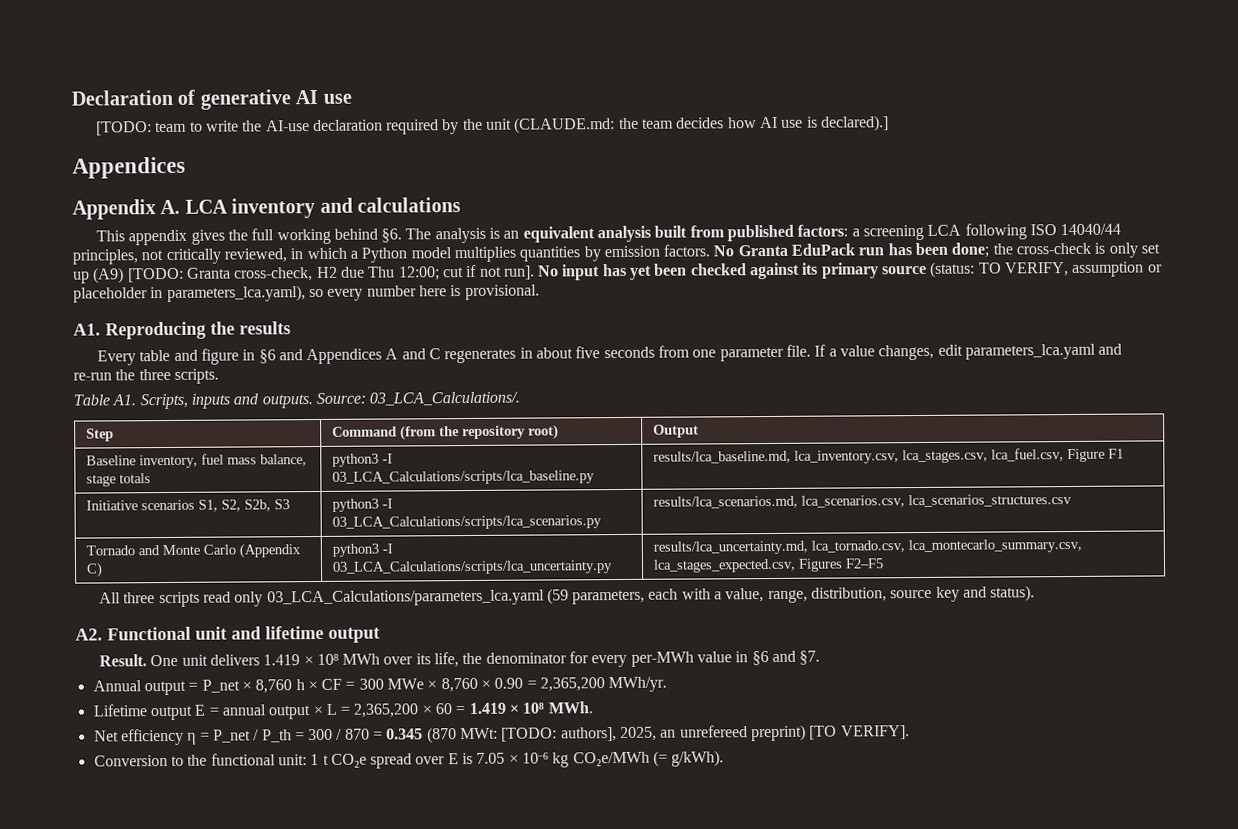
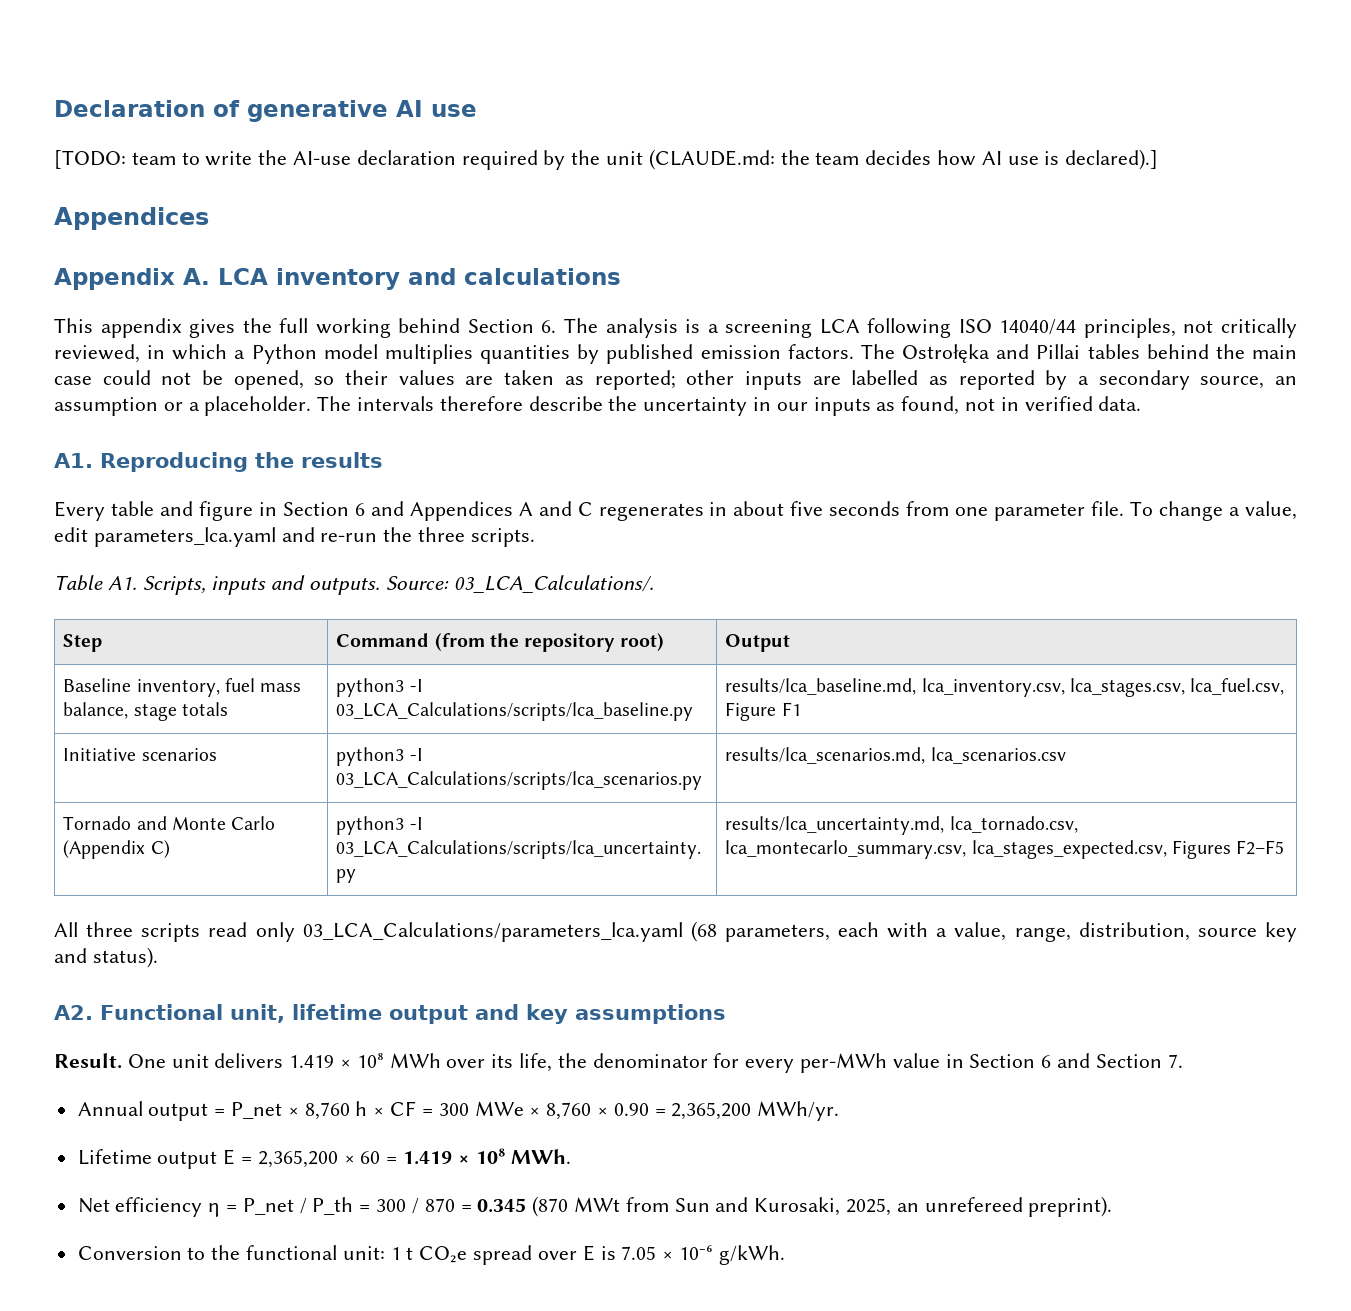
- This appendix gives the full working behind §6. The analysis is an equivalent analysis built from published factors: a screening LCA following ISO 14040/44 principles, not critically reviewed, in which a Python model multiplies quantities by emission factors.
+ This appendix gives the full working behind Section 6. The analysis is a screening LCA following ISO 14040/44 principles, not critically reviewed, in which a Python model multiplies quantities by published emission factors.
- No Granta EduPack run has been done; the cross-check is only set up (A9) [TODO: Granta cross-check, H2 due Thu 12:00; cut if not run]. No input has yet been checked against its primary source (status: TO VERIFY, assumption or placeholder in parameters_lca.yaml), so every number here is provisional.
+ The Ostrołęka and Pillai tables behind the main case could not be opened, so their values are taken as reported; other inputs are labelled as reported by a secondary source, an assumption or a placeholder. The intervals therefore describe the uncertainty in our inputs as found, not in verified data.
- Every table and figure in §6 and Appendices A and C regenerates in about five seconds from one parameter file.
+ Every table and figure in Section 6 and Appendices A and C regenerates in about five seconds from one parameter file.
- If a value changes, edit parameters_lca.yaml and re-run the three scripts.
+ To change a value, edit parameters_lca.yaml and re-run the three scripts.
- Initiative scenarios S1, S2, S2b, S3 | python3 -I 03_LCA_Calculations/scripts/lca_scenarios.py | results/lca_scenarios.md, lca_scenarios.csv, lca_scenarios_structures.csv
+ Initiative scenarios | python3 -I 03_LCA_Calculations/scripts/lca_scenarios.py | results/lca_scenarios.md, lca_scenarios.csv
- All three scripts read only 03_LCA_Calculations/parameters_lca.yaml (59 parameters, each with a value, range, distribution, source key and status).
+ All three scripts read only 03_LCA_Calculations/parameters_lca.yaml (68 parameters, each with a value, range, distribution, source key and status).
- A2. Functional unit and lifetime output
+ A2. Functional unit, lifetime output and key assumptions
- One unit delivers 1.419 × 10⁸ MWh over its life, the denominator for every per-MWh value in §6 and §7.
+ One unit delivers 1.419 × 10⁸ MWh over its life, the denominator for every per-MWh value in Section 6 and Section 7.
- Lifetime output E = annual output × L = 2,365,200 × 60 = 1.419 × 10⁸ MWh.
+ Lifetime output E = 2,365,200 × 60 = 1.419 × 10⁸ MWh.
- Net efficiency η = P_net / P_th = 300 / 870 = 0.345 (870 MWt: [TODO: authors], 2025, an unrefereed preprint) [TO VERIFY].
+ Net efficiency η = P_net / P_th = 300 / 870 = 0.345 (870 MWt from Sun and Kurosaki, 2025, an unrefereed preprint).
- Conversion to the functional unit: 1 t CO₂e spread over E is 7.05 × 10⁻⁶ kg CO₂e/MWh (= g/kWh).
+ Conversion to the functional unit: 1 t CO₂e spread over E is 7.05 × 10⁻⁶ g/kWh.

